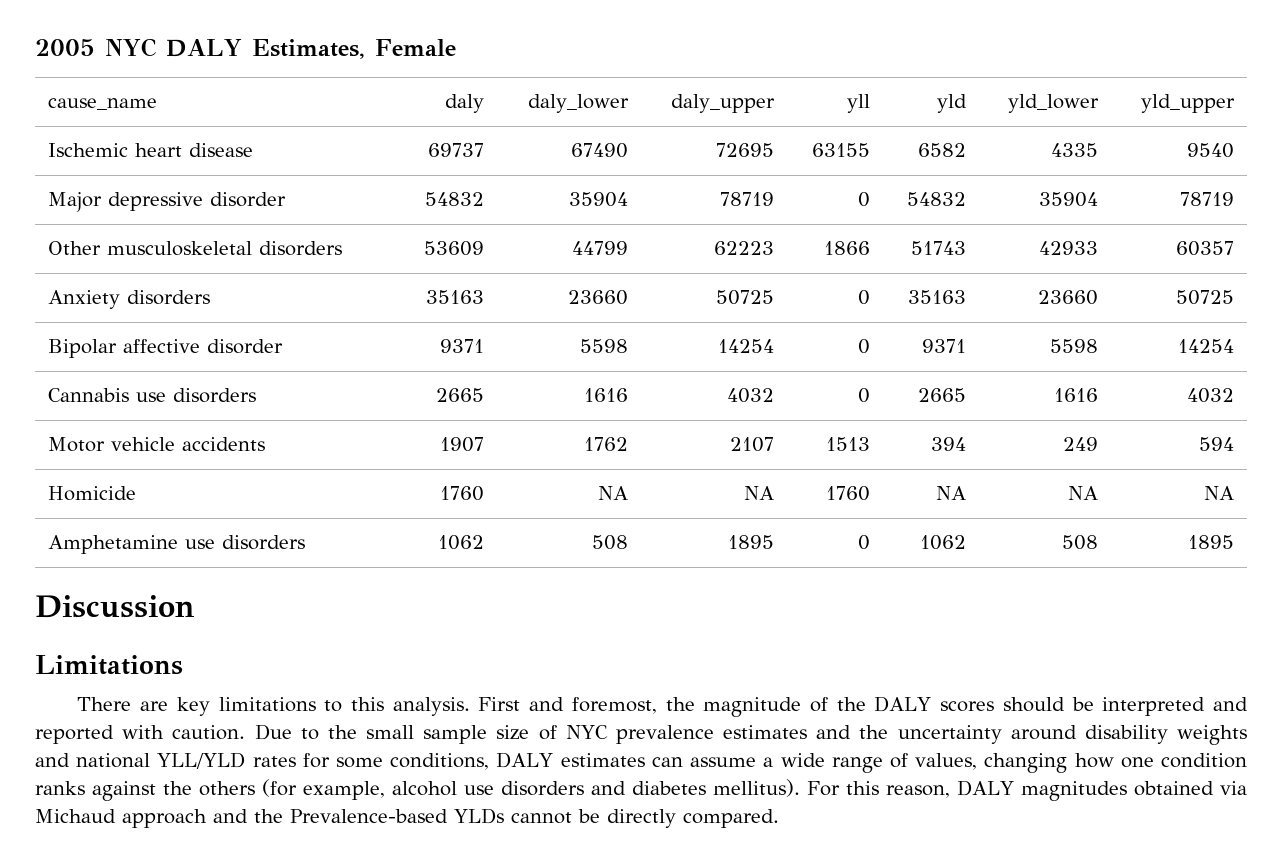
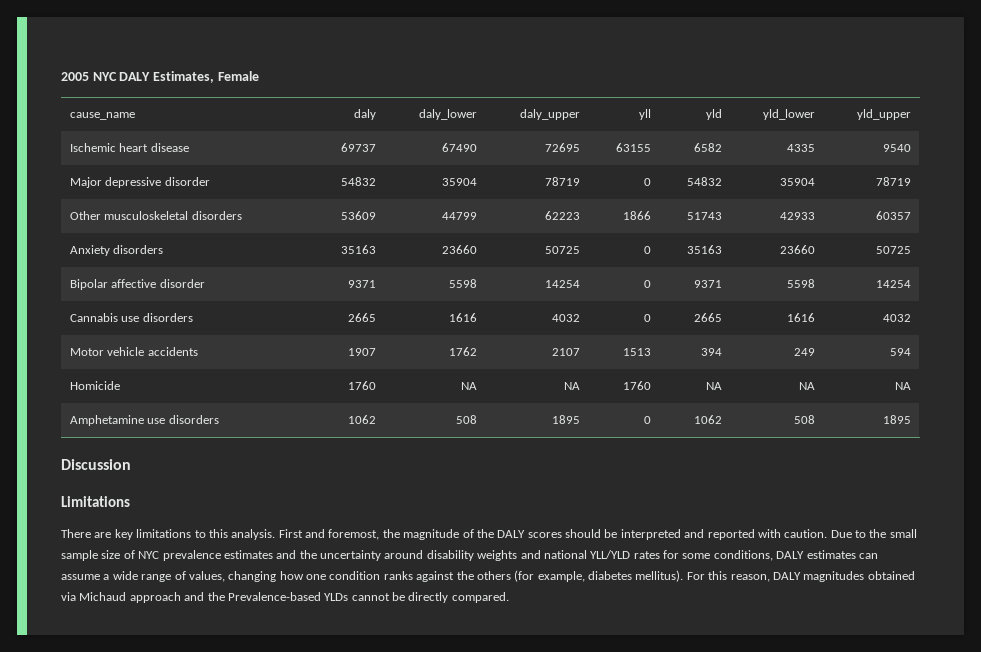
- Due to the small sample size of NYC prevalence estimates and the uncertainty around disability weights and national YLL/YLD rates for some conditions, DALY estimates can assume a wide range of values, changing how one condition ranks against the others (for example, alcohol use disorders and diabetes mellitus).
+ Due to the small sample size of NYC prevalence estimates and the uncertainty around disability weights and national YLL/YLD rates for some conditions, DALY estimates can assume a wide range of values, changing how one condition ranks against the others (for example, diabetes mellitus).

